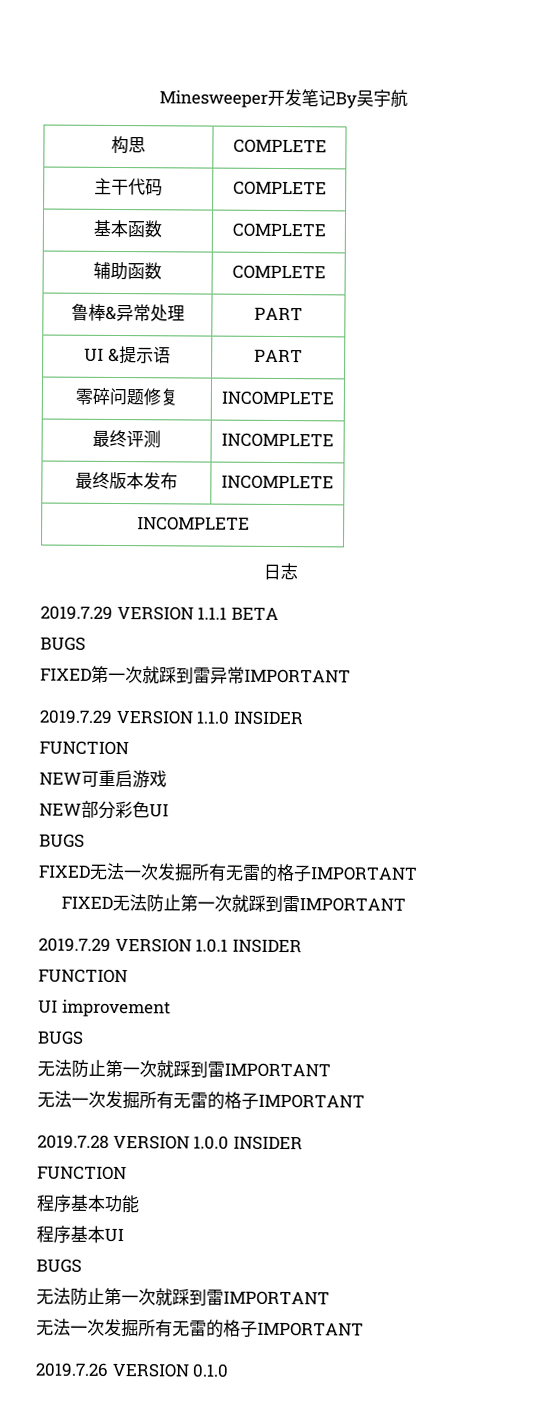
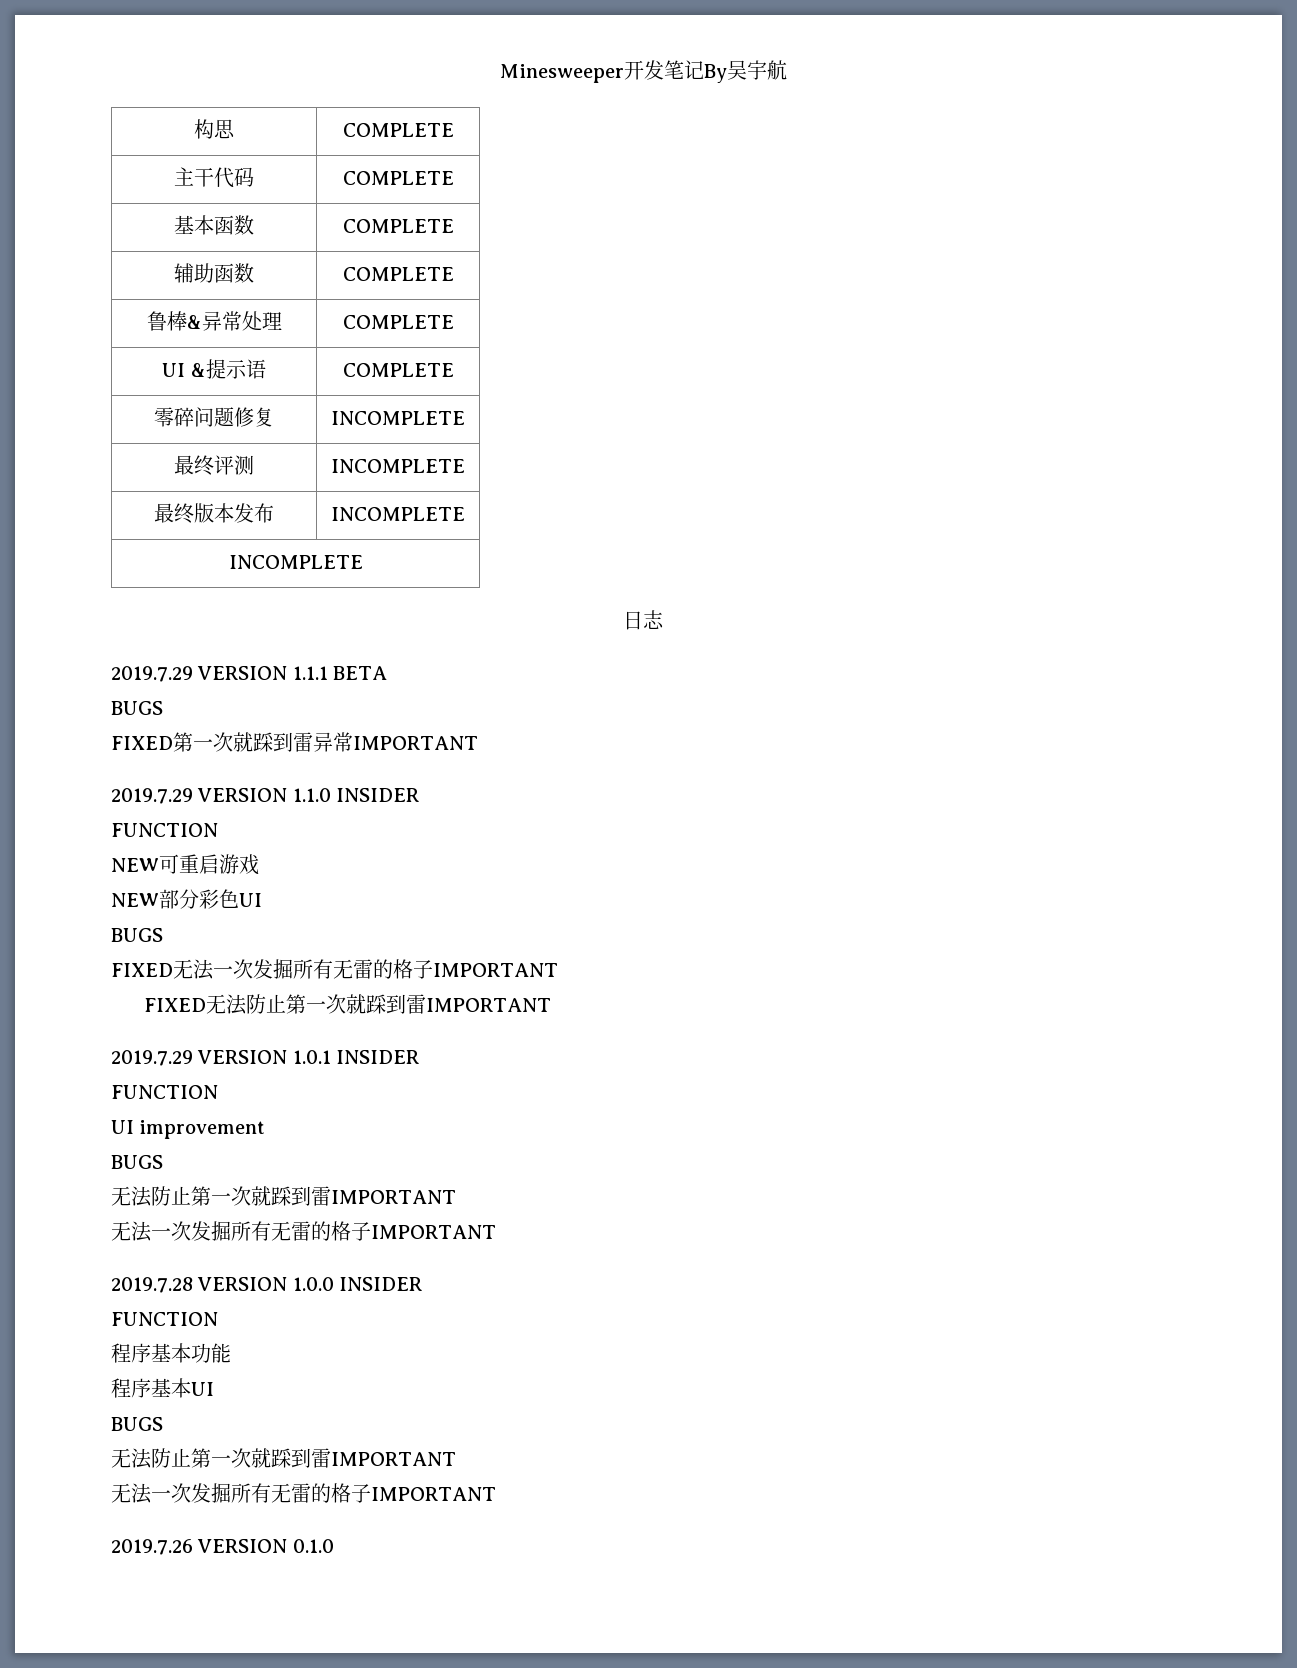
- 鲁棒&异常处理 | PART
+ 鲁棒&异常处理 | COMPLETE
- UI &提示语 | PART
+ UI &提示语 | COMPLETE

